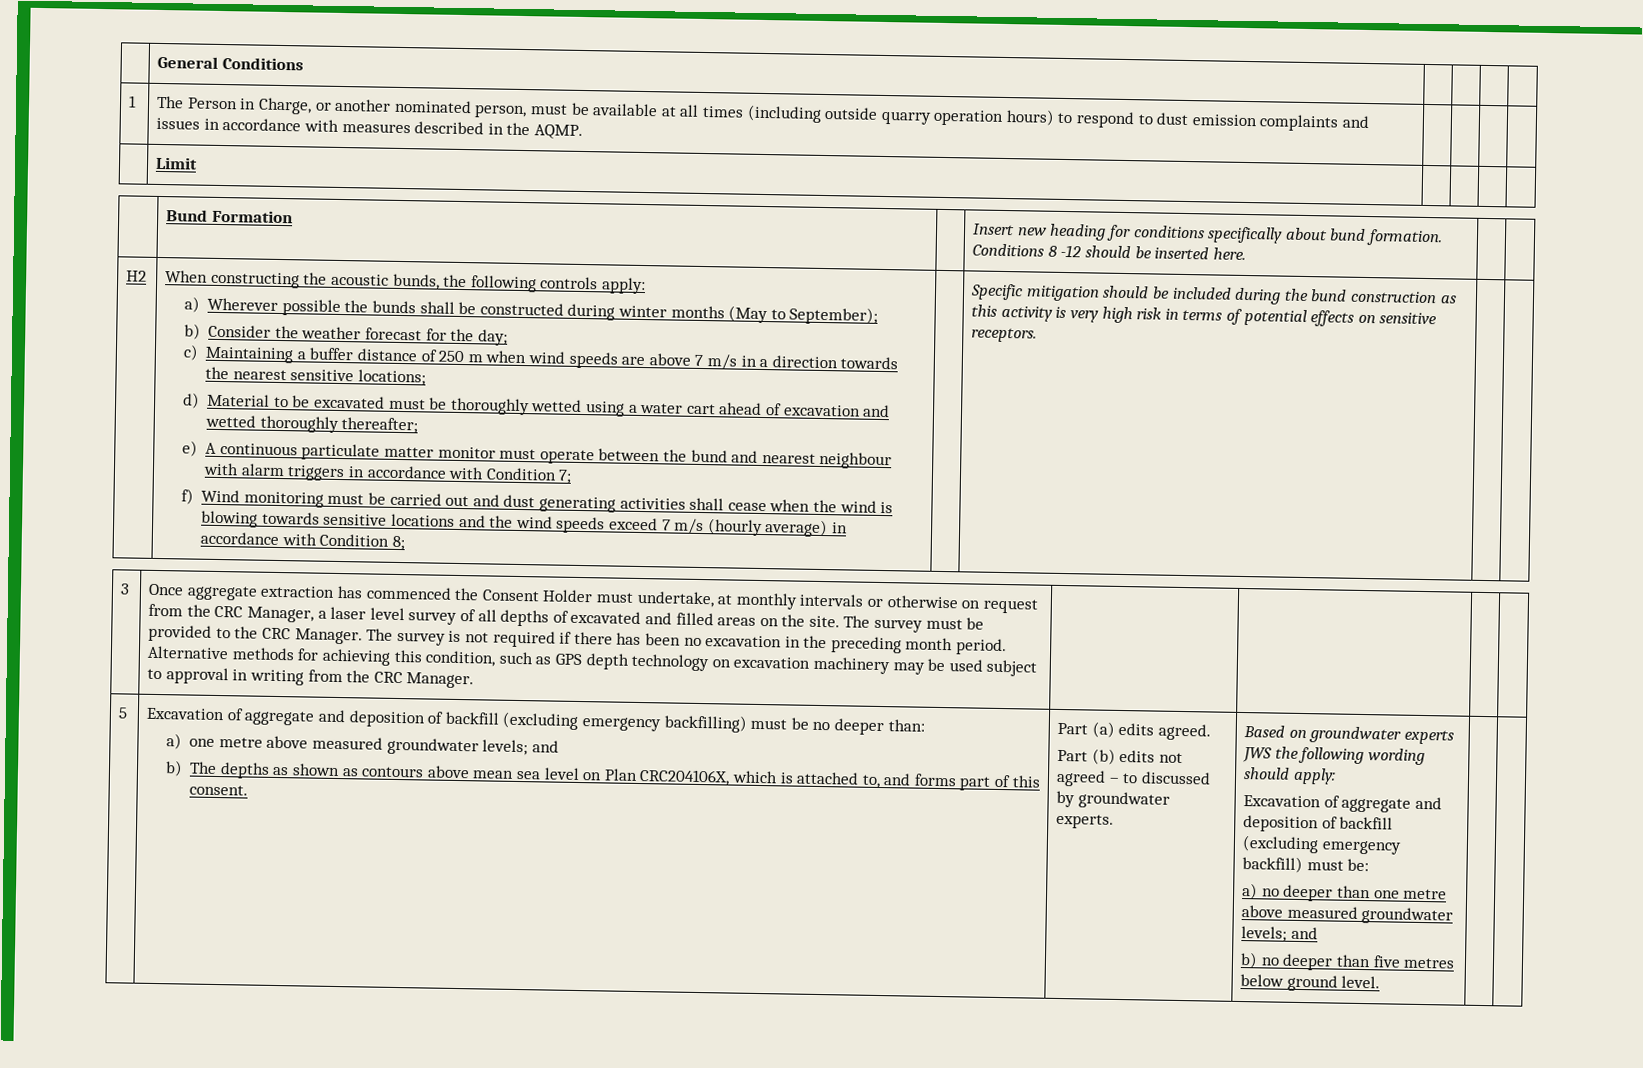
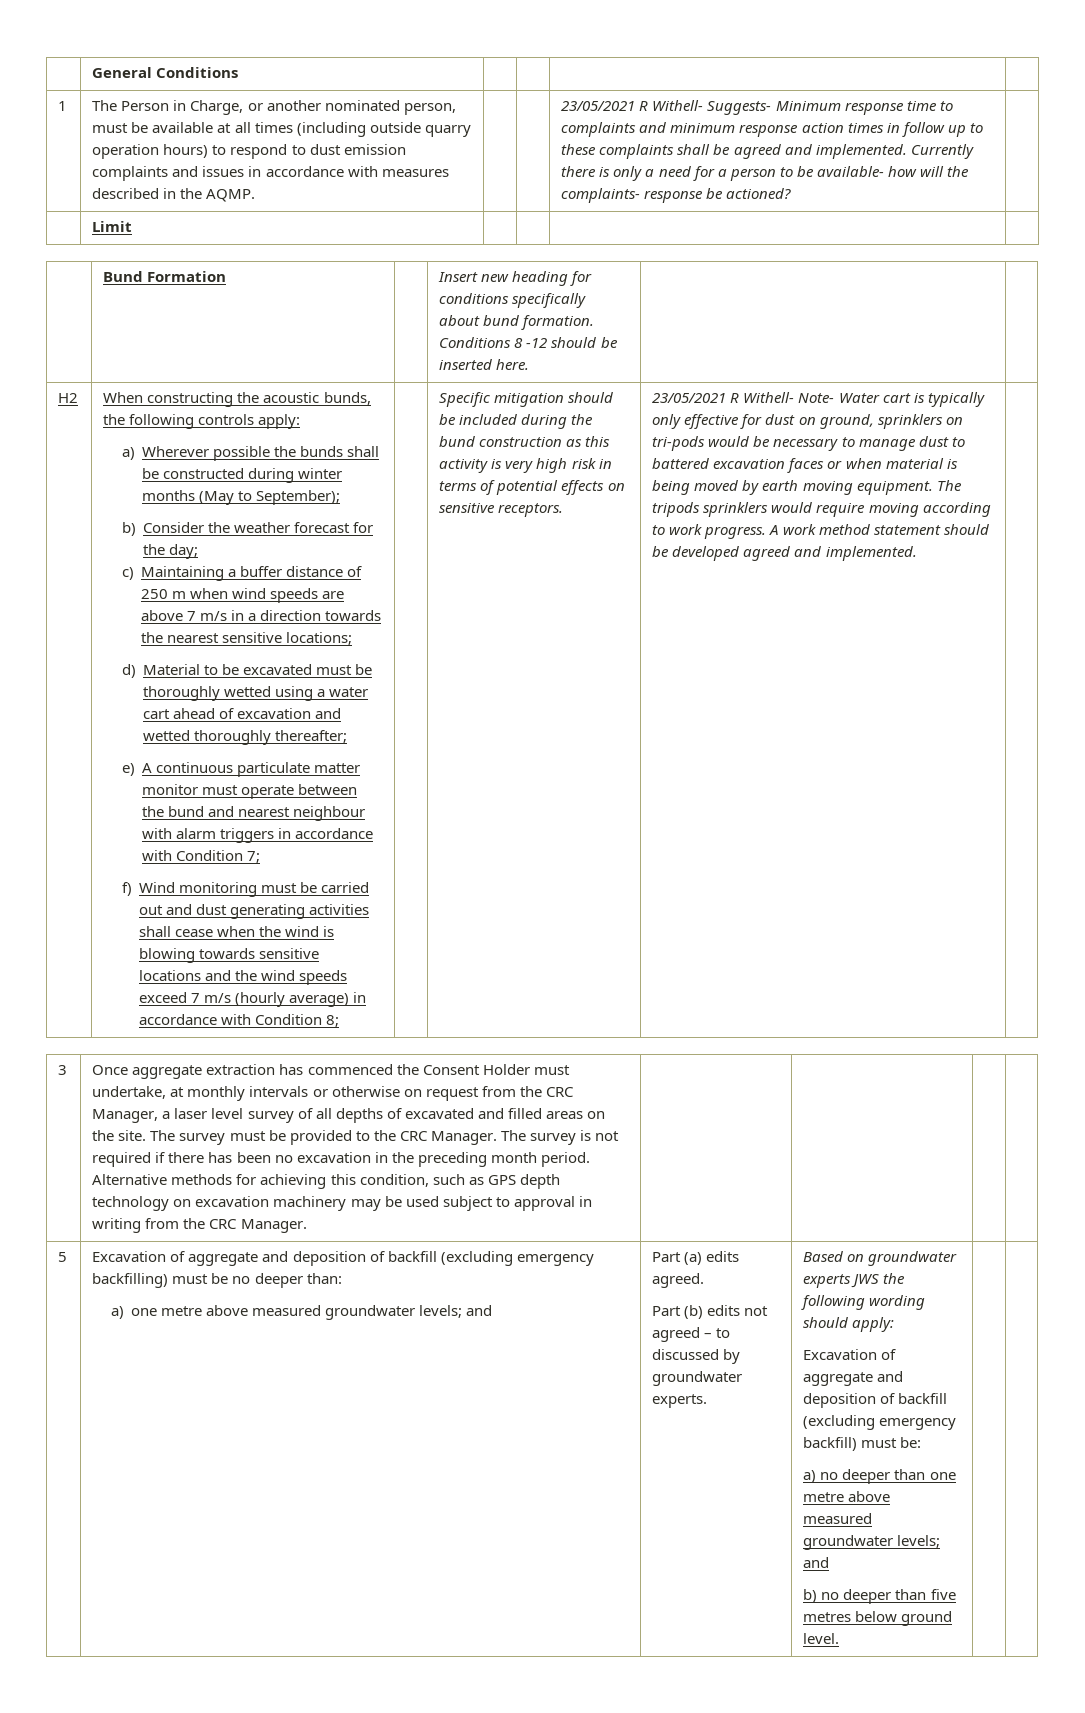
+ 23/05/2021 R Withell- Suggests- Minimum response time to complaints and minimum response action times in follow up to these complaints shall be agreed and implemented. Currently there is only a need for a person to be available- how will the complaints- response be actioned?
+ 23/05/2021 R Withell- Note- Water cart is typically only effective for dust on ground, sprinklers on tri-pods would be necessary to manage dust to battered excavation faces or when material is being moved by earth moving equipment. The tripods sprinklers would require moving according to work progress. A work method statement should be developed agreed and implemented.
- b) The depths as shown as contours above mean sea level on Plan CRC204106X, which is attached to, and forms part of this consent.

